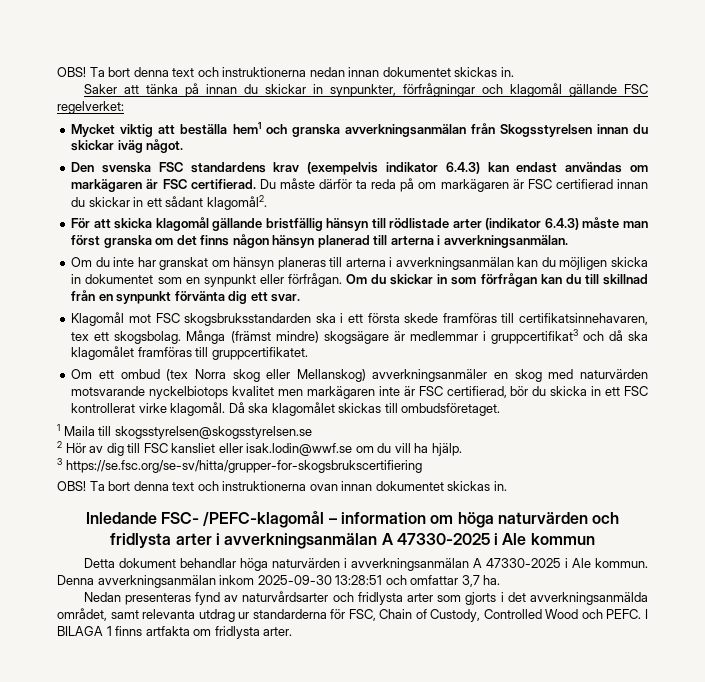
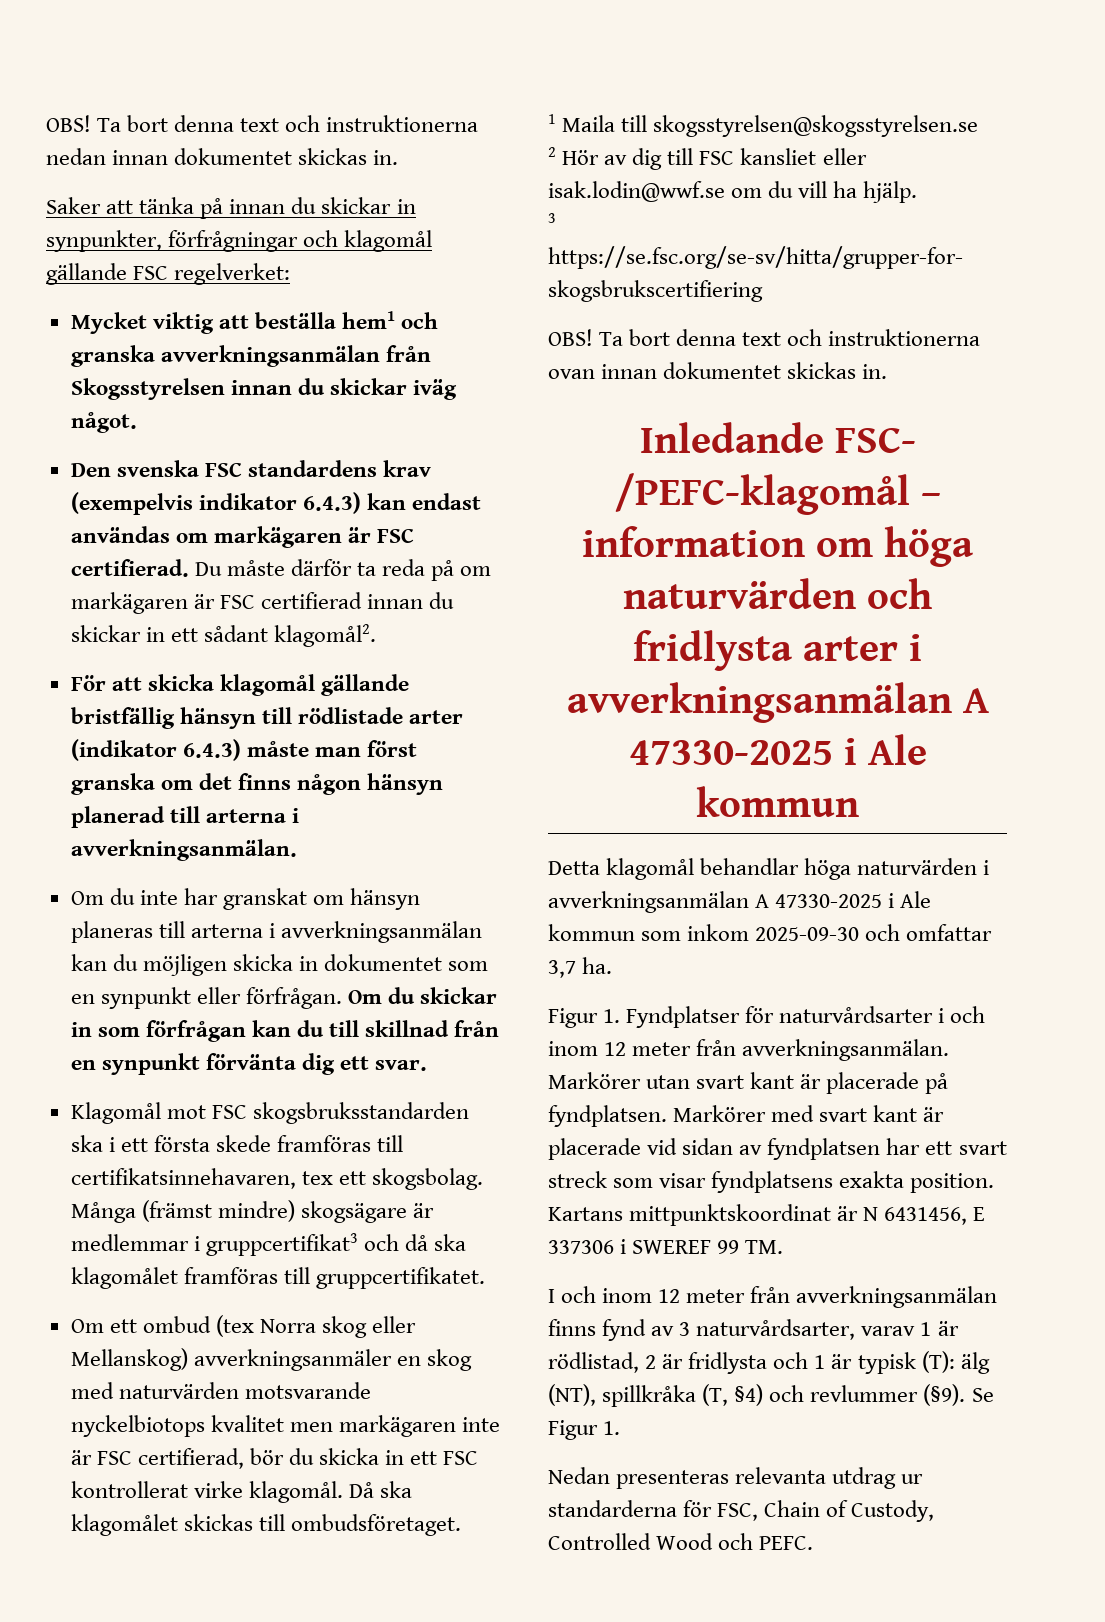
- Detta dokument behandlar höga naturvärden i avverkningsanmälan A 47330-2025 i Ale kommun. Denna avverkningsanmälan inkom 2025-09-30 13:28:51 och omfattar 3,7 ha.
+ Detta klagomål behandlar höga naturvärden i avverkningsanmälan A 47330-2025 i Ale kommun som inkom 2025-09-30 och omfattar 3,7 ha.
- Nedan presenteras fynd av naturvårdsarter och fridlysta arter som gjorts i det avverkningsanmälda området, samt relevanta utdrag ur standarderna för FSC, Chain of Custody, Controlled Wood och PEFC. I BILAGA 1 finns artfakta om fridlysta arter.
+ Figur 1. Fyndplatser för naturvårdsarter i och inom 12 meter från avverkningsanmälan. Markörer utan svart kant är placerade på fyndplatsen. Markörer med svart kant är placerade vid sidan av fyndplatsen har ett svart streck som visar fyndplatsens exakta position. Kartans mittpunktskoordinat är N 6431456, E 337306 i SWEREF 99 TM.
+ I och inom 12 meter från avverkningsanmälan finns fynd av 3 naturvårdsarter, varav 1 är rödlistad, 2 är fridlysta och 1 är typisk (T): älg (NT), spillkråka (T, §4) och revlummer (§9). Se Figur 1.
+ Nedan presenteras relevanta utdrag ur standarderna för FSC, Chain of Custody, Controlled Wood och PEFC.

